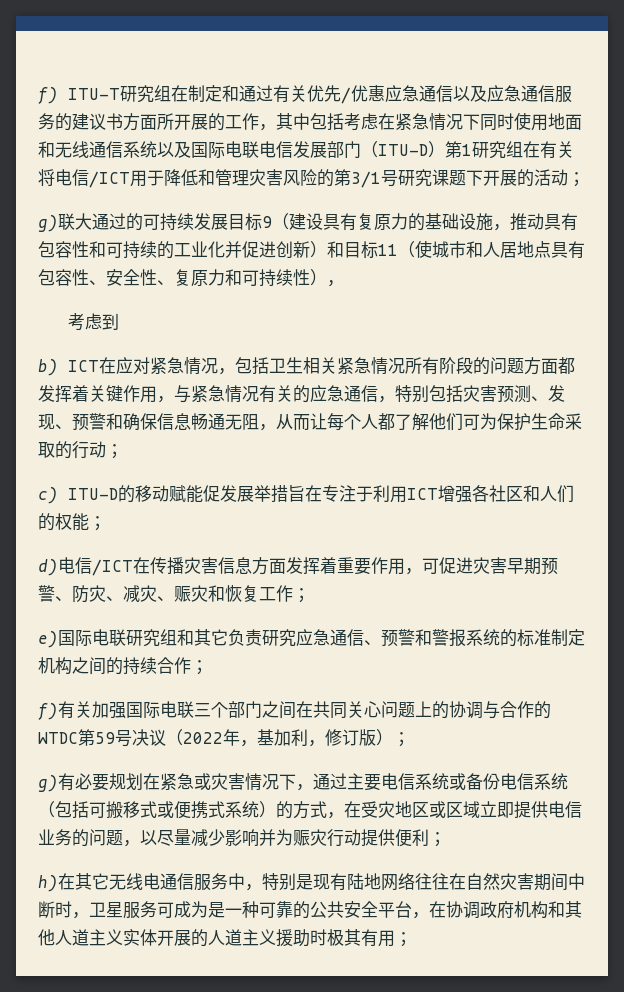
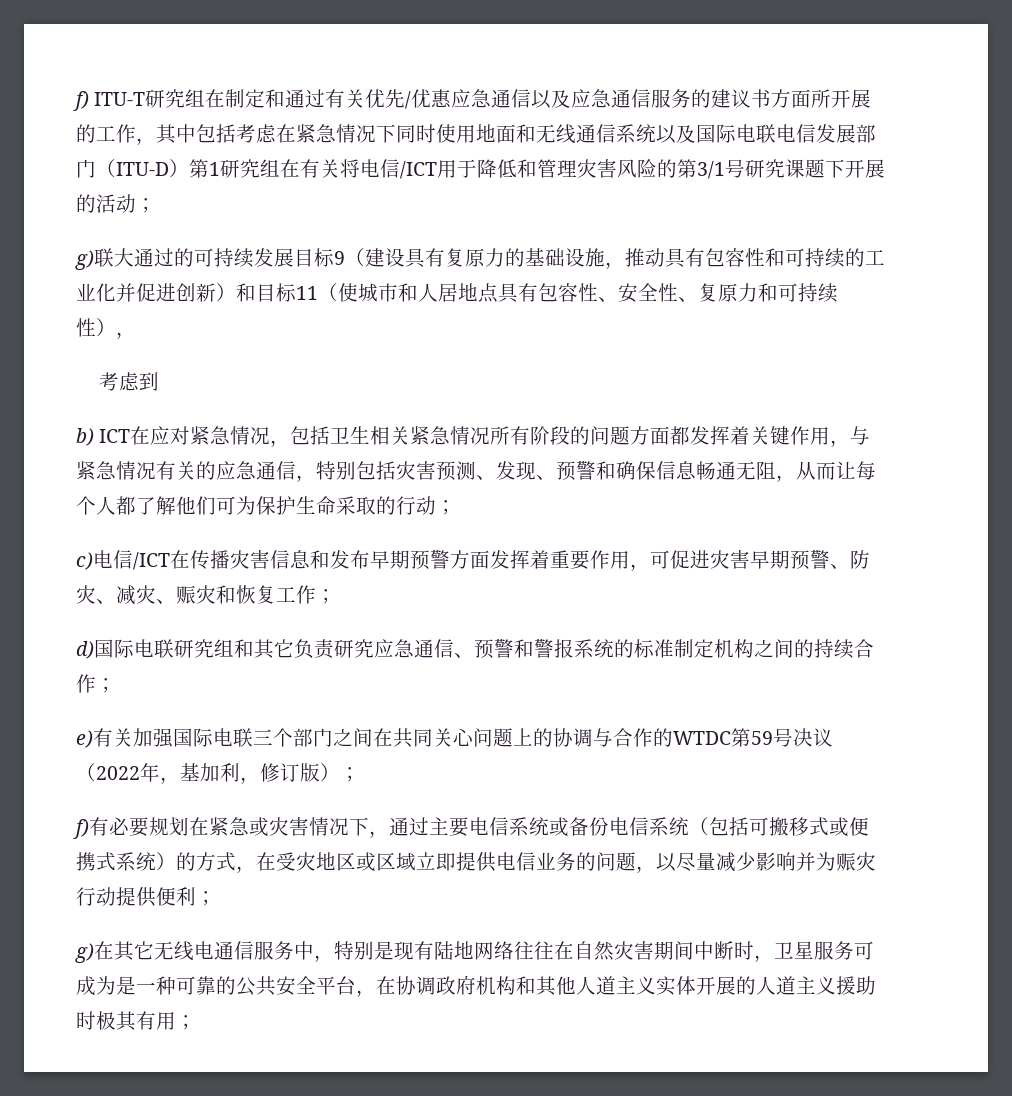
- c) ITU-D的移动赋能促发展举措旨在专注于利用ICT增强各社区和人们的权能；
- d)电信/ICT在传播灾害信息方面发挥着重要作用，可促进灾害早期预警、防灾、减灾、赈灾和恢复工作；
+ c)电信/ICT在传播灾害信息和发布早期预警方面发挥着重要作用，可促进灾害早期预警、防灾、减灾、赈灾和恢复工作；
- e)国际电联研究组和其它负责研究应急通信、预警和警报系统的标准制定机构之间的持续合作；
+ d)国际电联研究组和其它负责研究应急通信、预警和警报系统的标准制定机构之间的持续合作；
- f)有关加强国际电联三个部门之间在共同关心问题上的协调与合作的WTDC第59号决议（2022年，基加利，修订版）；
+ e)有关加强国际电联三个部门之间在共同关心问题上的协调与合作的WTDC第59号决议（2022年，基加利，修订版）；
- g)有必要规划在紧急或灾害情况下，通过主要电信系统或备份电信系统（包括可搬移式或便携式系统）的方式，在受灾地区或区域立即提供电信业务的问题，以尽量减少影响并为赈灾行动提供便利；
+ f)有必要规划在紧急或灾害情况下，通过主要电信系统或备份电信系统（包括可搬移式或便携式系统）的方式，在受灾地区或区域立即提供电信业务的问题，以尽量减少影响并为赈灾行动提供便利；
- h)在其它无线电通信服务中，特别是现有陆地网络往往在自然灾害期间中断时，卫星服务可成为是一种可靠的公共安全平台，在协调政府机构和其他人道主义实体开展的人道主义援助时极其有用；
+ g)在其它无线电通信服务中，特别是现有陆地网络往往在自然灾害期间中断时，卫星服务可成为是一种可靠的公共安全平台，在协调政府机构和其他人道主义实体开展的人道主义援助时极其有用；

